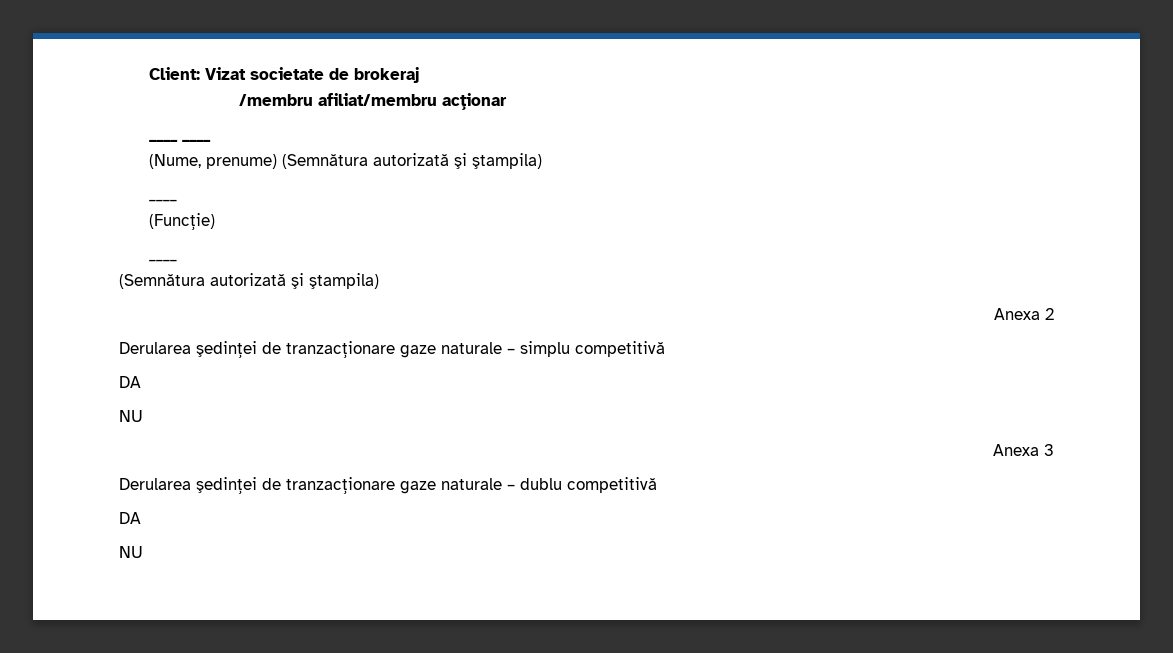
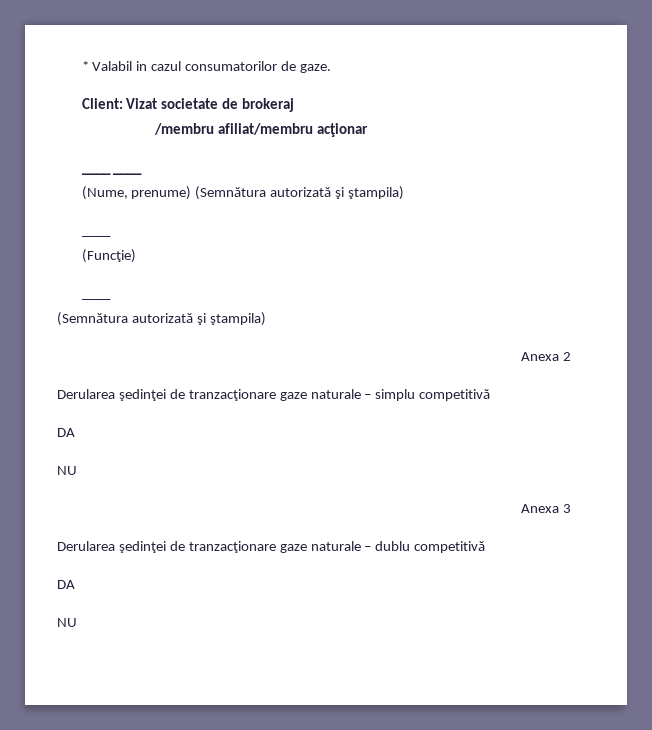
+ * Valabil in cazul consumatorilor de gaze.

